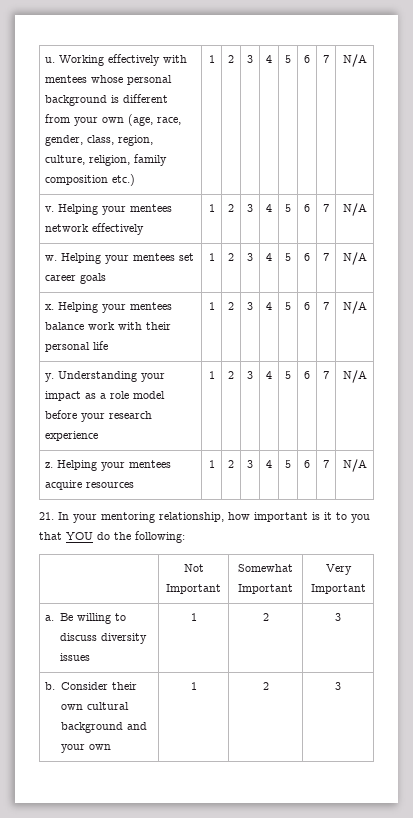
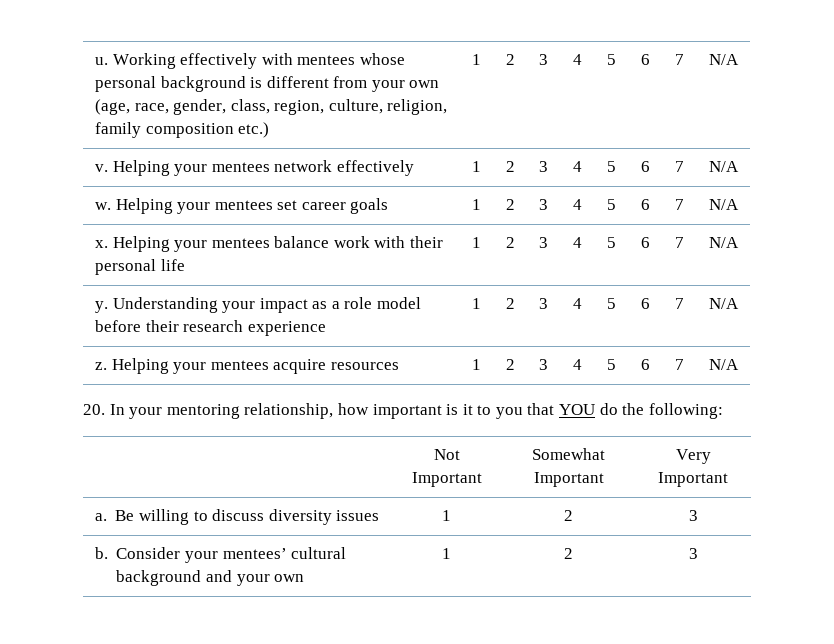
- y. Understanding your impact as a role model before your research experience | 1 | 2 | 3 | 4 | 5 | 6 | 7 | N/A
+ y. Understanding your impact as a role model before their research experience | 1 | 2 | 3 | 4 | 5 | 6 | 7 | N/A
- 21. In your mentoring relationship, how important is it to you that YOU do the following:
+ 20. In your mentoring relationship, how important is it to you that YOU do the following:
- b. Consider their own cultural background and your own | 1 | 2 | 3
+ b. Consider your mentees’ cultural background and your own | 1 | 2 | 3

